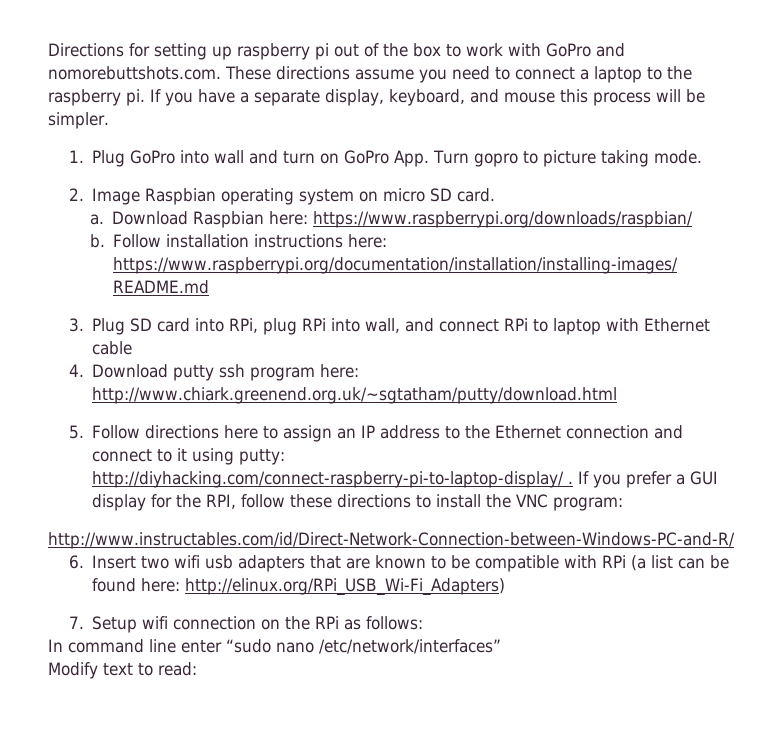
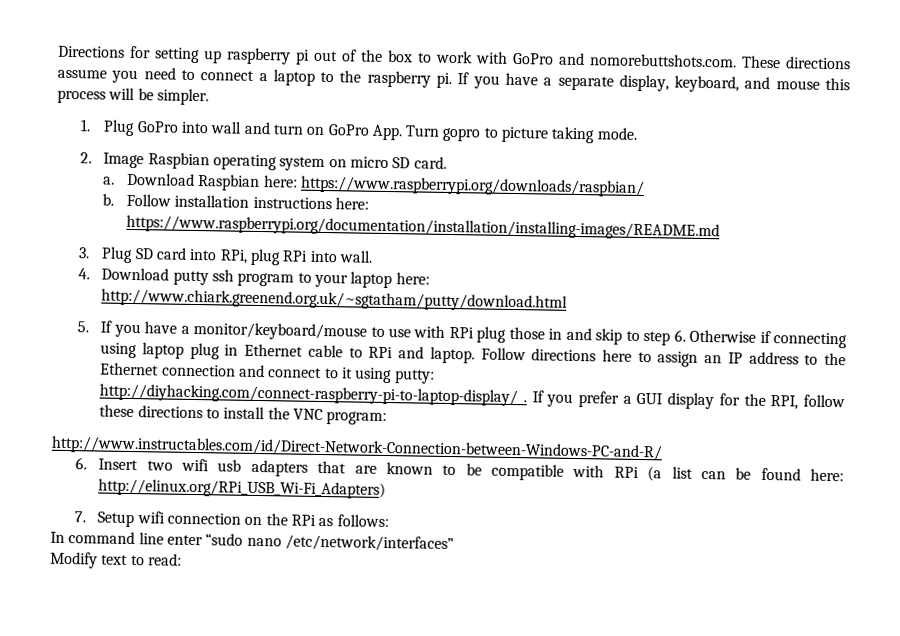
- 3. Plug SD card into RPi, plug RPi into wall, and connect RPi to laptop with Ethernet cable
+ 3. Plug SD card into RPi, plug RPi into wall.
- 4. Download putty ssh program here: http://www.chiark.greenend.org.uk/~sgtatham/putty/download.html
+ 4. Download putty ssh program to your laptop here: http://www.chiark.greenend.org.uk/~sgtatham/putty/download.html
- 5. Follow directions here to assign an IP address to the Ethernet connection and connect to it using putty: http://diyhacking.com/connect-raspberry-pi-to-laptop-display/ .
+ 5. If you have a monitor/keyboard/mouse to use with RPi plug those in and skip to step 6. Otherwise if connecting using laptop plug in Ethernet cable to RPi and laptop. Follow directions here to assign an IP address to the Ethernet connection and connect to it using putty: http://diyhacking.com/connect-raspberry-pi-to-laptop-display/ .

